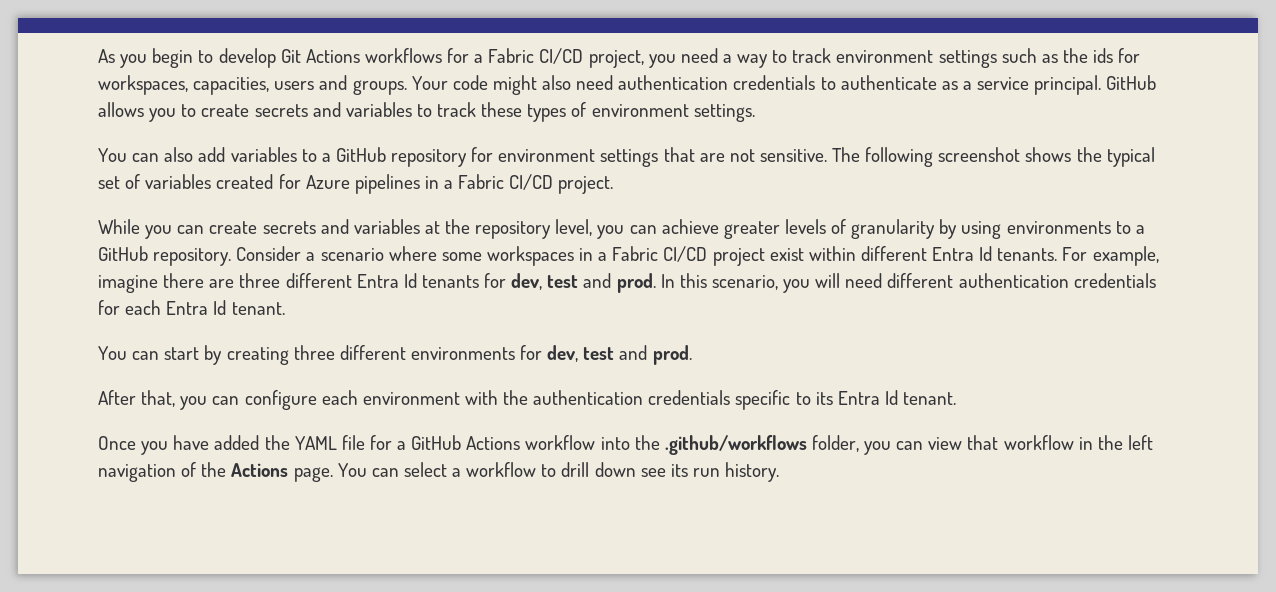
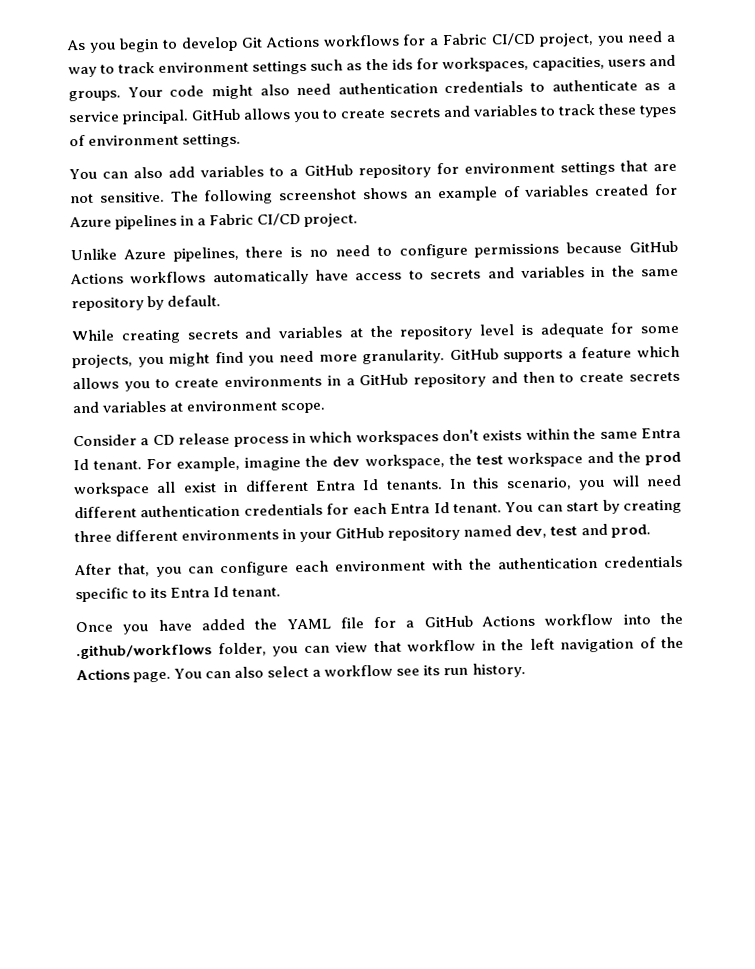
- The following screenshot shows the typical set of variables created for Azure pipelines in a Fabric CI/CD project.
+ The following screenshot shows an example of variables created for Azure pipelines in a Fabric CI/CD project.
- While you can create secrets and variables at the repository level, you can achieve greater levels of granularity by using environments to a GitHub repository. Consider a scenario where some workspaces in a Fabric CI/CD project exist within different Entra Id tenants. For example, imagine there are three different Entra Id tenants for dev, test and prod.
+ Unlike Azure pipelines, there is no need to configure permissions because GitHub Actions workflows automatically have access to secrets and variables in the same repository by default.
+ While creating secrets and variables at the repository level is adequate for some projects, you might find you need more granularity. GitHub supports a feature which allows you to create environments in a GitHub repository and then to create secrets and variables at environment scope.
+ Consider a CD release process in which workspaces don't exists within the same Entra Id tenant. For example, imagine the dev workspace, the test workspace and the prod workspace all exist in different Entra Id tenants.
- In this scenario, you will need different authentication credentials for each Entra Id tenant.
- You can start by creating three different environments for dev, test and prod.
+ In this scenario, you will need different authentication credentials for each Entra Id tenant. You can start by creating three different environments in your GitHub repository named dev, test and prod.
- You can select a workflow to drill down see its run history.
+ You can also select a workflow see its run history.

